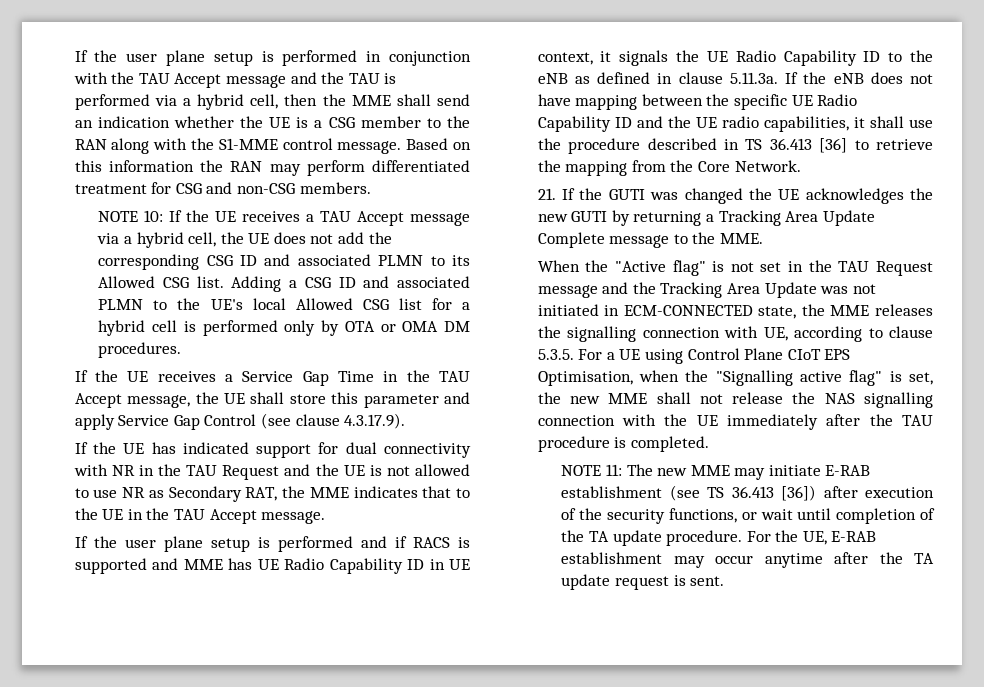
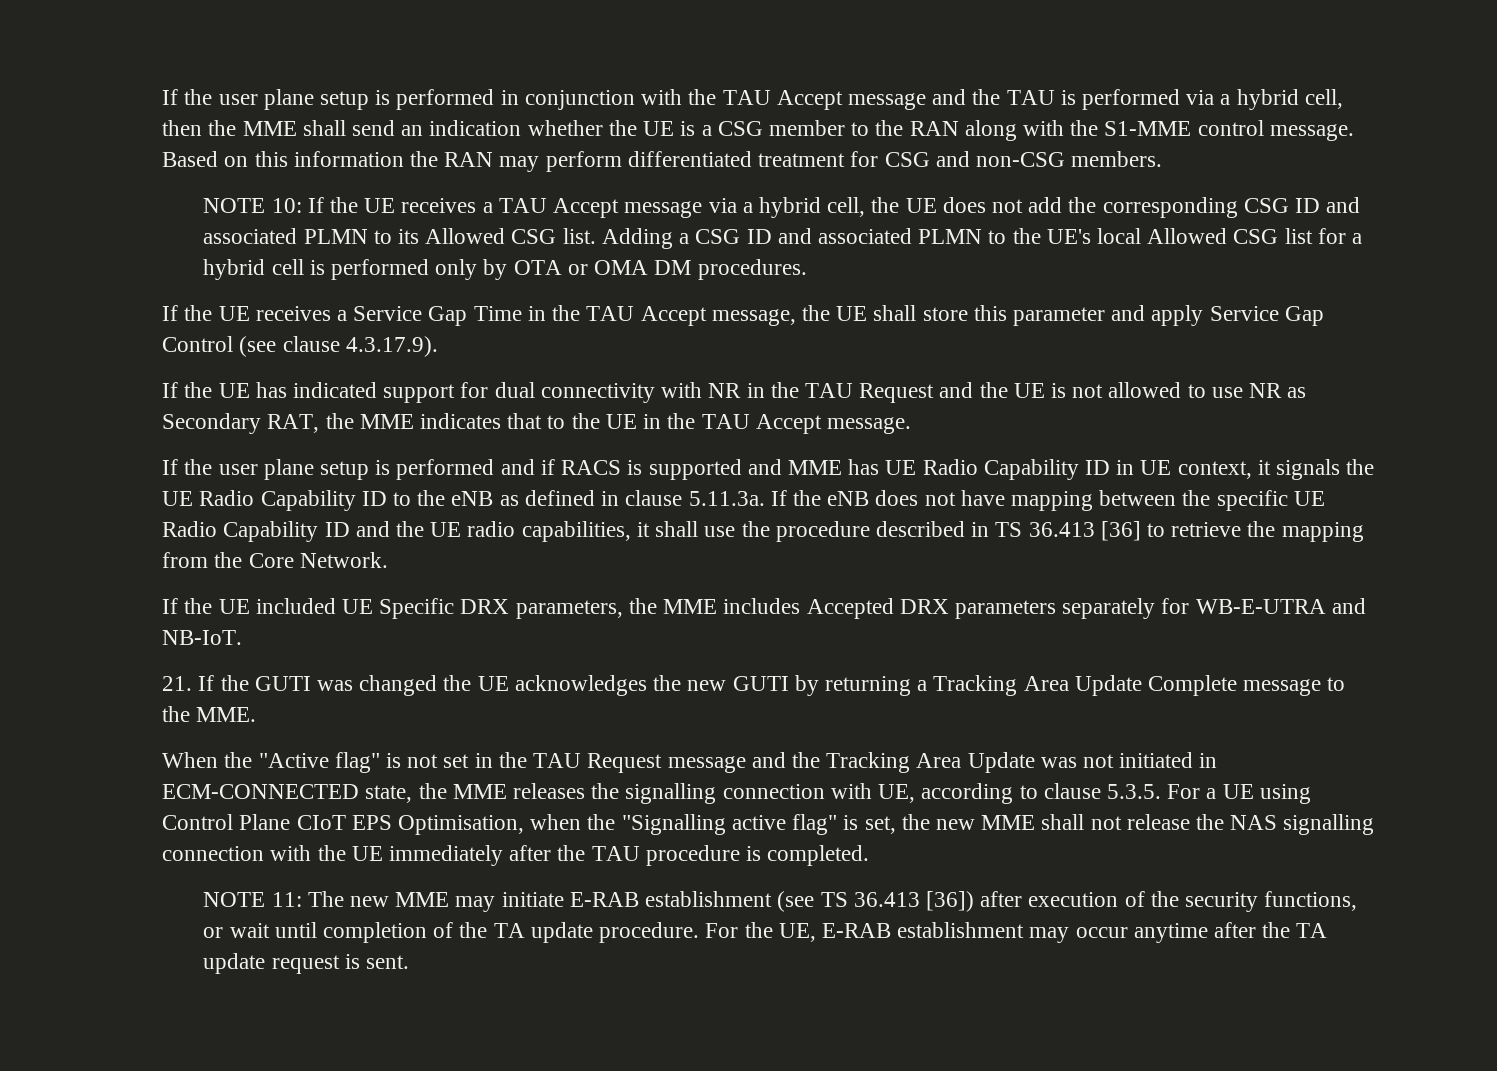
+ If the UE included UE Specific DRX parameters, the MME includes Accepted DRX parameters separately for WB-E-UTRA and NB-IoT.

